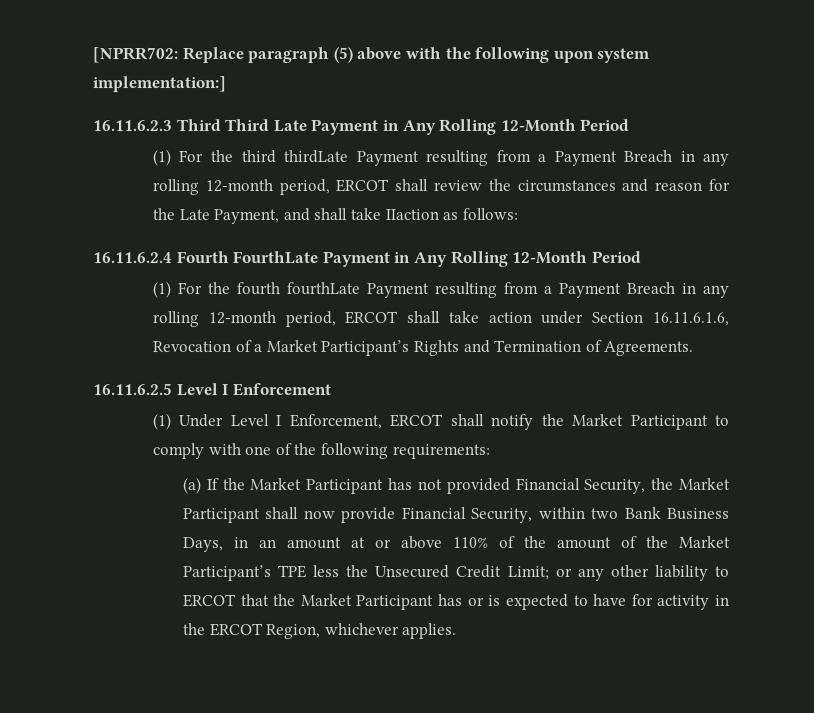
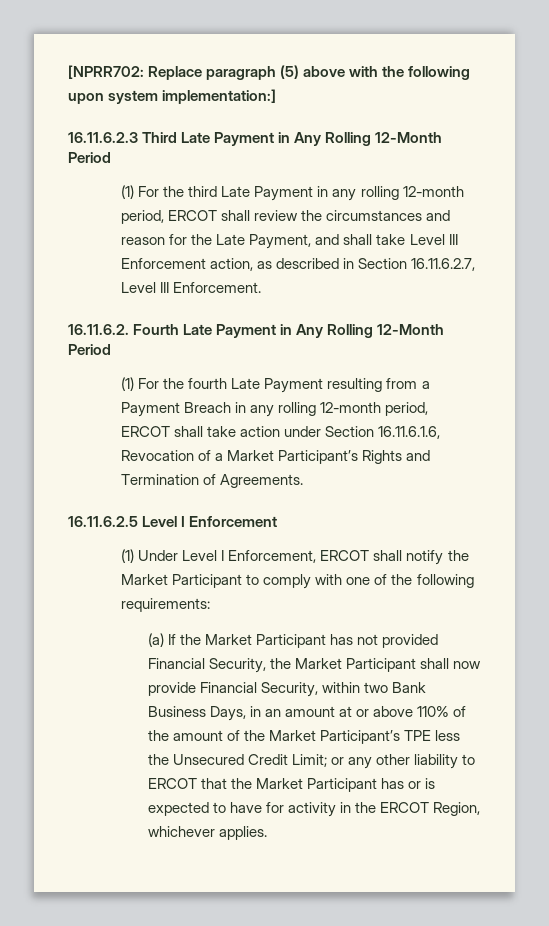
- 16.11.6.2.3 Third Third Late Payment in Any Rolling 12-Month Period
+ 16.11.6.2.3 Third Late Payment in Any Rolling 12-Month Period
- (1) For the third thirdLate Payment resulting from a Payment Breach in any rolling 12-month period, ERCOT shall review the circumstances and reason for the Late Payment, and shall take IIaction as follows:
- 16.11.6.2.4 Fourth FourthLate Payment in Any Rolling 12-Month Period
+ (1) For the third Late Payment in any rolling 12-month period, ERCOT shall review the circumstances and reason for the Late Payment, and shall take Level III Enforcement action, as described in Section 16.11.6.2.7, Level III Enforcement.
+ 16.11.6.2. Fourth Late Payment in Any Rolling 12-Month Period
- (1) For the fourth fourthLate Payment resulting from a Payment Breach in any rolling 12-month period, ERCOT shall take action under Section 16.11.6.1.6, Revocation of a Market Participant’s Rights and Termination of Agreements.
+ (1) For the fourth Late Payment resulting from a Payment Breach in any rolling 12-month period, ERCOT shall take action under Section 16.11.6.1.6, Revocation of a Market Participant’s Rights and Termination of Agreements.

